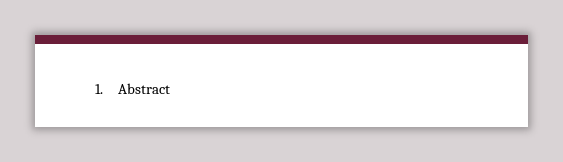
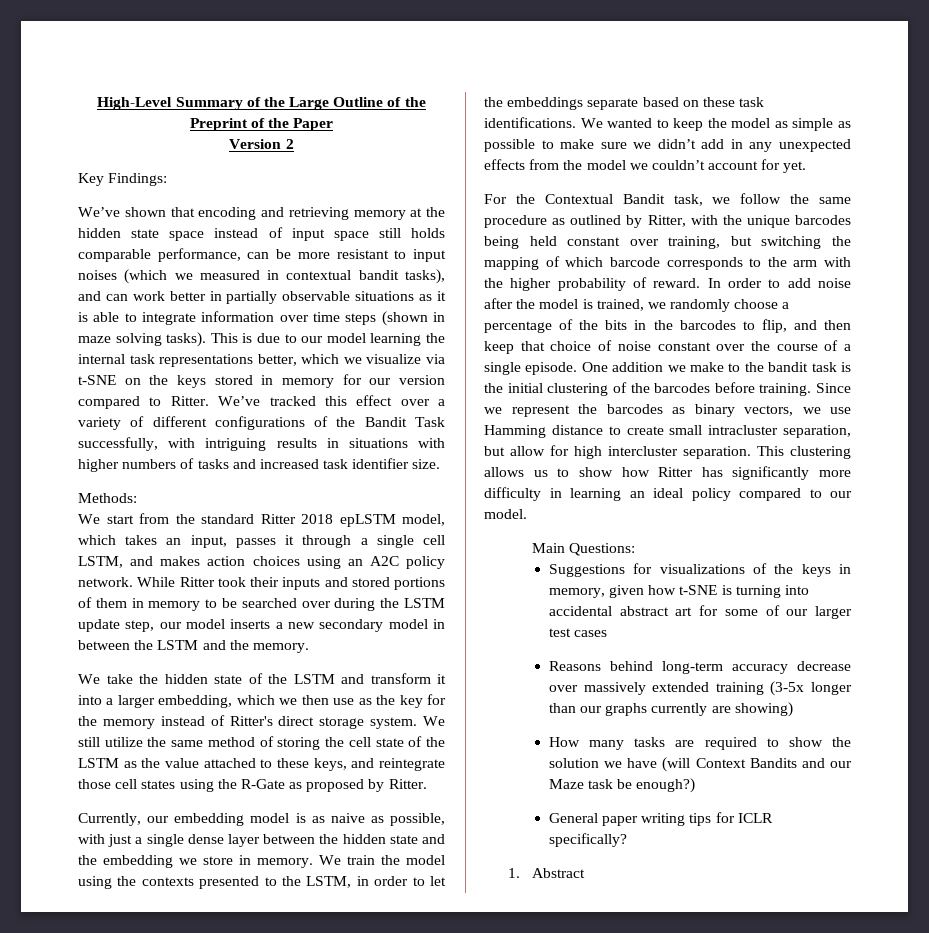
+ High-Level Summary of the Large Outline of the Preprint of the Paper
+ Version 2
+ Key Findings:
+ We’ve shown that encoding and retrieving memory at the hidden state space instead of input space still holds comparable performance, can be more resistant to input noises (which we measured in contextual bandit tasks), and can work better in partially observable situations as it is able to integrate information over time steps (shown in maze solving tasks). This is due to our model learning the internal task representations better, which we visualize via t-SNE on the keys stored in memory for our version compared to Ritter. We’ve tracked this effect over a variety of different configurations of the Bandit Task successfully, with intriguing results in situations with higher numbers of tasks and increased task identifier size.
+ Methods:
+ We start from the standard Ritter 2018 epLSTM model, which takes an input, passes it through a single cell LSTM, and makes action choices using an A2C policy network. While Ritter took their inputs and stored portions of them in memory to be searched over during the LSTM update step, our model inserts a new secondary model in between the LSTM and the memory.
+ We take the hidden state of the LSTM and transform it into a larger embedding, which we then use as the key for the memory instead of Ritter's direct storage system. We still utilize the same method of storing the cell state of the LSTM as the value attached to these keys, and reintegrate those cell states using the R-Gate as proposed by Ritter.
+ Currently, our embedding model is as naive as possible, with just a single dense layer between the hidden state and the embedding we store in memory. We train the model using the contexts presented to the LSTM, in order to let the embeddings separate based on these task identifications. We wanted to keep the model as simple as possible to make sure we didn’t add in any unexpected effects from the model we couldn’t account for yet.
+ For the Contextual Bandit task, we follow the same procedure as outlined by Ritter, with the unique barcodes being held constant over training, but switching the mapping of which barcode corresponds to the arm with the higher probability of reward. In order to add noise after the model is trained, we randomly choose a percentage of the bits in the barcodes to flip, and then keep that choice of noise constant over the course of a single episode. One addition we make to the bandit task is the initial clustering of the barcodes before training. Since we represent the barcodes as binary vectors, we use Hamming distance to create small intracluster separation, but allow for high intercluster separation. This clustering allows us to show how Ritter has significantly more difficulty in learning an ideal policy compared to our model.
+ Main Questions:
+ Suggestions for visualizations of the keys in memory, given how t-SNE is turning into accidental abstract art for some of our larger test cases
+ Reasons behind long-term accuracy decrease over massively extended training (3-5x longer than our graphs currently are showing)
+ How many tasks are required to show the solution we have (will Context Bandits and our Maze task be enough?)
+ General paper writing tips for ICLR specifically?

